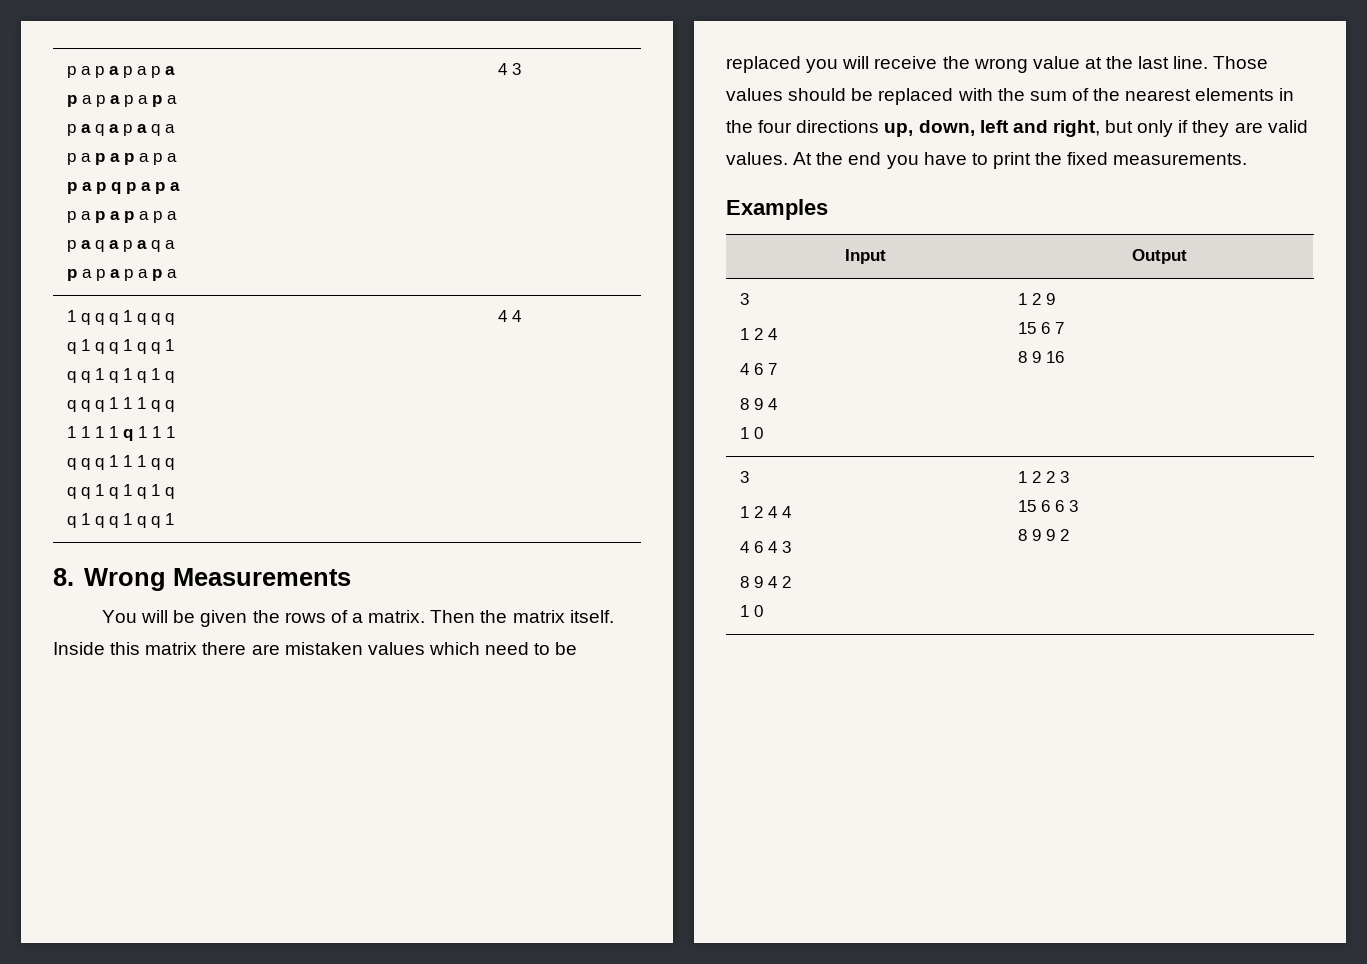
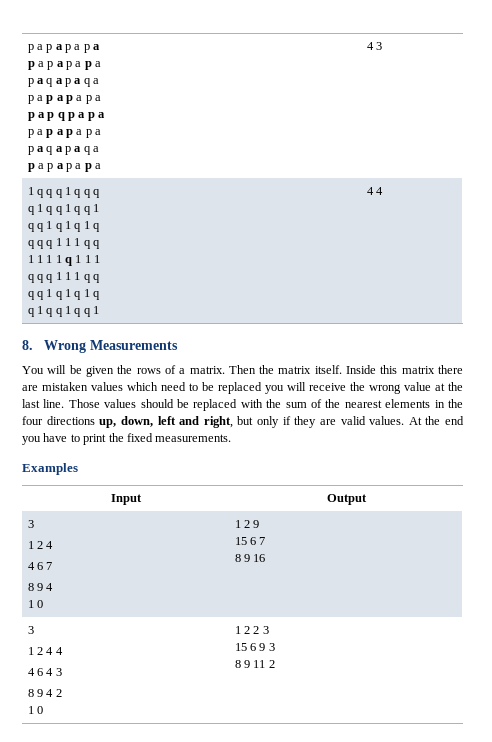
  Input | Output
  3
  1 2 4
  4 6 7
  8 9 4
  1 0 | 1 2 9
  15 6 7
  8 9 16
  3
  1 2 4 4
  4 6 4 3
  8 9 4 2
  1 0 | 1 2 2 3
- 15 6 6 3
- 8 9 9 2
+ 15 6 9 3
+ 8 9 11 2

